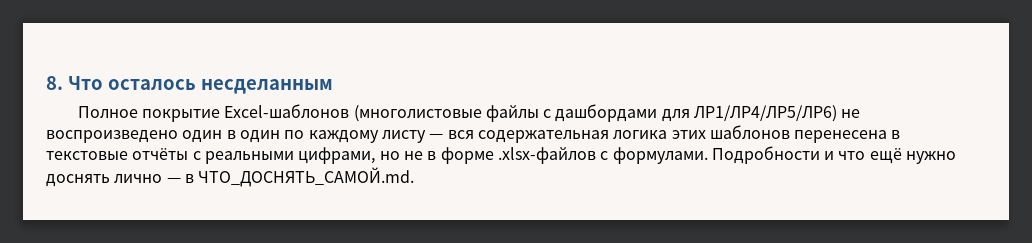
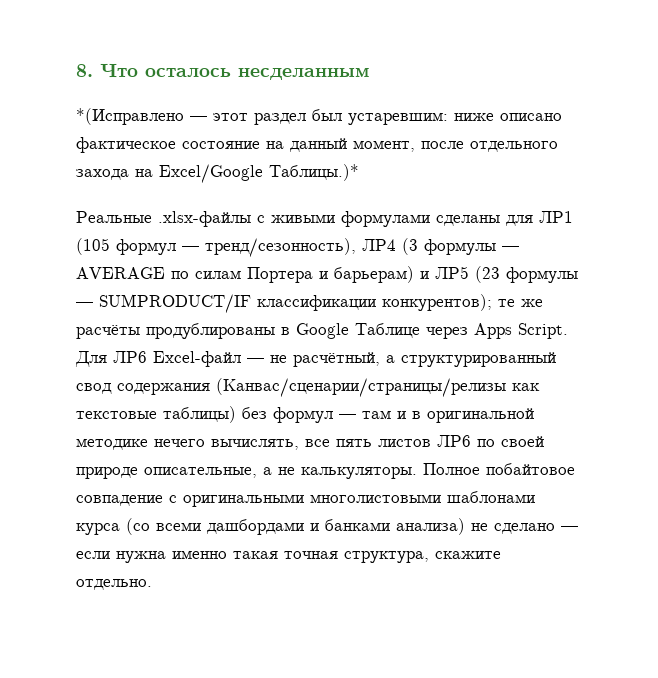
- Полное покрытие Excel-шаблонов (многолистовые файлы с дашбордами для ЛР1/ЛР4/ЛР5/ЛР6) не воспроизведено один в один по каждому листу — вся содержательная логика этих шаблонов перенесена в текстовые отчёты с реальными цифрами, но не в форме .xlsx-файлов с формулами. Подробности и что ещё нужно доснять лично — в ЧТО_ДОСНЯТЬ_САМОЙ.md.
+ *(Исправлено — этот раздел был устаревшим: ниже описано фактическое состояние на данный момент, после отдельного захода на Excel/Google Таблицы.)*
+ Реальные .xlsx-файлы с живыми формулами сделаны для ЛР1 (105 формул — тренд/сезонность), ЛР4 (3 формулы — AVERAGE по силам Портера и барьерам) и ЛР5 (23 формулы — SUMPRODUCT/IF классификации конкурентов); те же расчёты продублированы в Google Таблице через Apps Script. Для ЛР6 Excel-файл — не расчётный, а структурированный свод содержания (Канвас/сценарии/страницы/релизы как текстовые таблицы) без формул — там и в оригинальной методике нечего вычислять, все пять листов ЛР6 по своей природе описательные, а не калькуляторы. Полное побайтовое совпадение с оригинальными многолистовыми шаблонами курса (со всеми дашбордами и банками анализа) не сделано — если нужна именно такая точная структура, скажите отдельно.

